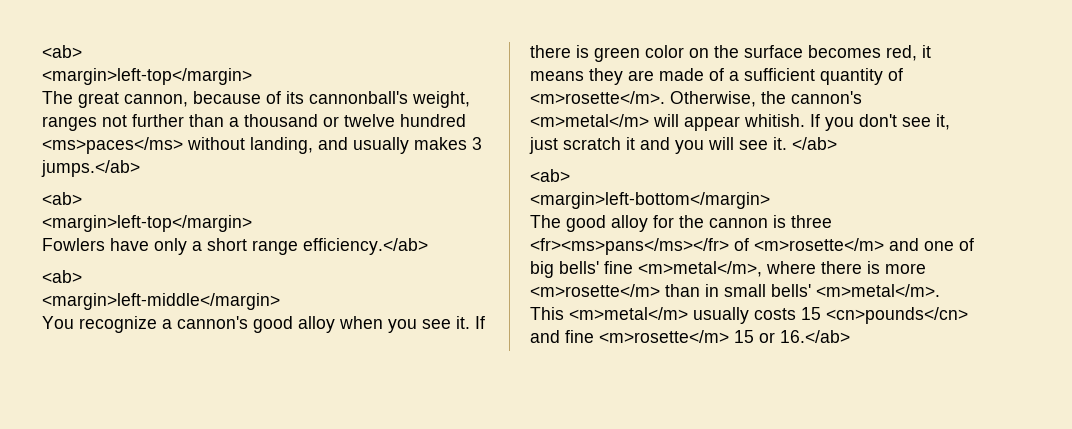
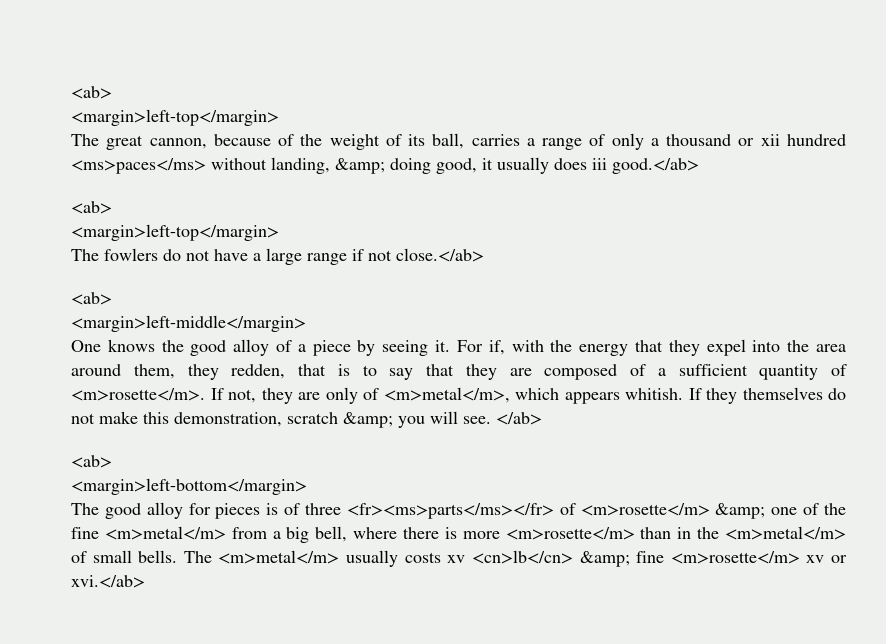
- The great cannon, because of its cannonball's weight, ranges not further than a thousand or twelve hundred <ms>paces</ms> without landing, and usually makes 3 jumps.</ab>
+ The great cannon, because of the weight of its ball, carries a range of only a thousand or xii hundred <ms>paces</ms> without landing, &amp; doing good, it usually does iii good.</ab>
  <ab>
  <margin>left-top</margin>
- Fowlers have only a short range efficiency.</ab>
+ The fowlers do not have a large range if not close.</ab>
  <ab>
  <margin>left-middle</margin>
- You recognize a cannon's good alloy when you see it. If there is green color on the surface becomes red, it means they are made of a sufficient quantity of <m>rosette</m>.
+ One knows the good alloy of a piece by seeing it. For if, with the energy that they expel into the area around them, they redden, that is to say that they are composed of a sufficient quantity of <m>rosette</m>.
- Otherwise, the cannon's <m>metal</m> will appear whitish. If you don't see it, just scratch it and you will see it.
+ If not, they are only of <m>metal</m>, which appears whitish. If they themselves do not make this demonstration, scratch &amp; you will see.
- The good alloy for the cannon is three <fr><ms>pans</ms></fr> of <m>rosette</m> and one of big bells' fine <m>metal</m>, where there is more <m>rosette</m> than in small bells' <m>metal</m>. This <m>metal</m> usually costs 15 <cn>pounds</cn> and fine <m>rosette</m> 15 or 16.</ab>
+ The good alloy for pieces is of three <fr><ms>parts</ms></fr> of <m>rosette</m> &amp; one of the fine <m>metal</m> from a big bell, where there is more <m>rosette</m> than in the <m>metal</m> of small bells. The <m>metal</m> usually costs xv <cn>lb</cn> &amp; fine <m>rosette</m> xv or xvi.</ab>

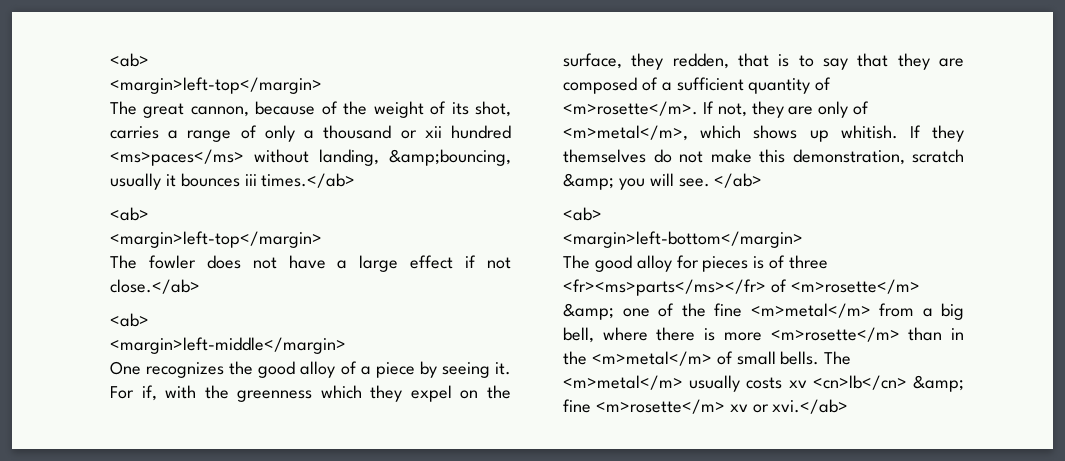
- The great cannon, because of the weight of its ball, carries a range of only a thousand or xii hundred <ms>paces</ms> without landing, &amp; doing good, it usually does iii good.</ab>
+ The great cannon, because of the weight of its shot, carries a range of only a thousand or xii hundred <ms>paces</ms> without landing, &amp;bouncing, usually it bounces iii times.</ab>
  <ab>
  <margin>left-top</margin>
- The fowlers do not have a large range if not close.</ab>
+ The fowler does not have a large effect if not close.</ab>
- One knows the good alloy of a piece by seeing it.
+ One recognizes the good alloy of a piece by seeing it.
- For if, with the energy that they expel into the area around them, they redden, that is to say that they are composed of a sufficient quantity of <m>rosette</m>.
+ For if, with the greenness which they expel on the surface, they redden, that is to say that they are composed of a sufficient quantity of <m>rosette</m>.
- If not, they are only of <m>metal</m>, which appears whitish.
+ If not, they are only of <m>metal</m>, which shows up whitish.

